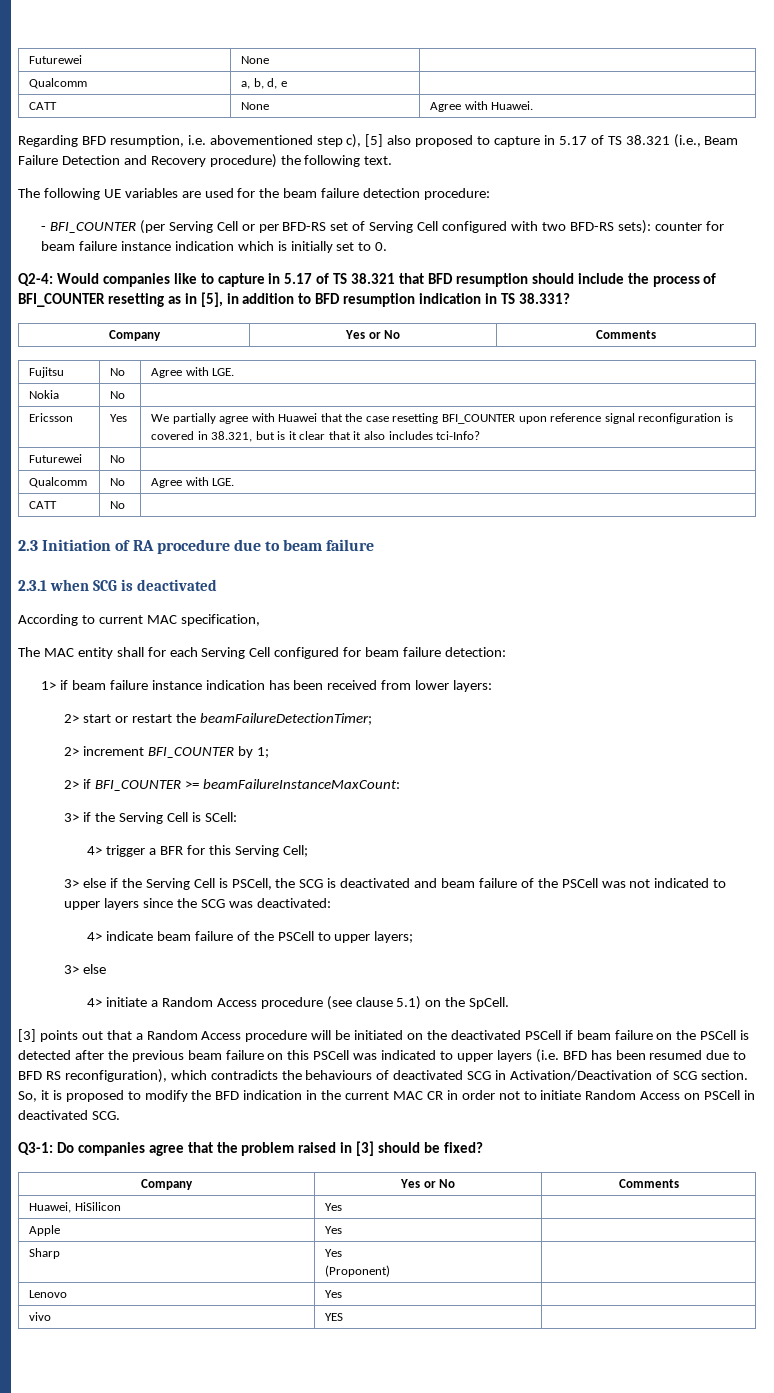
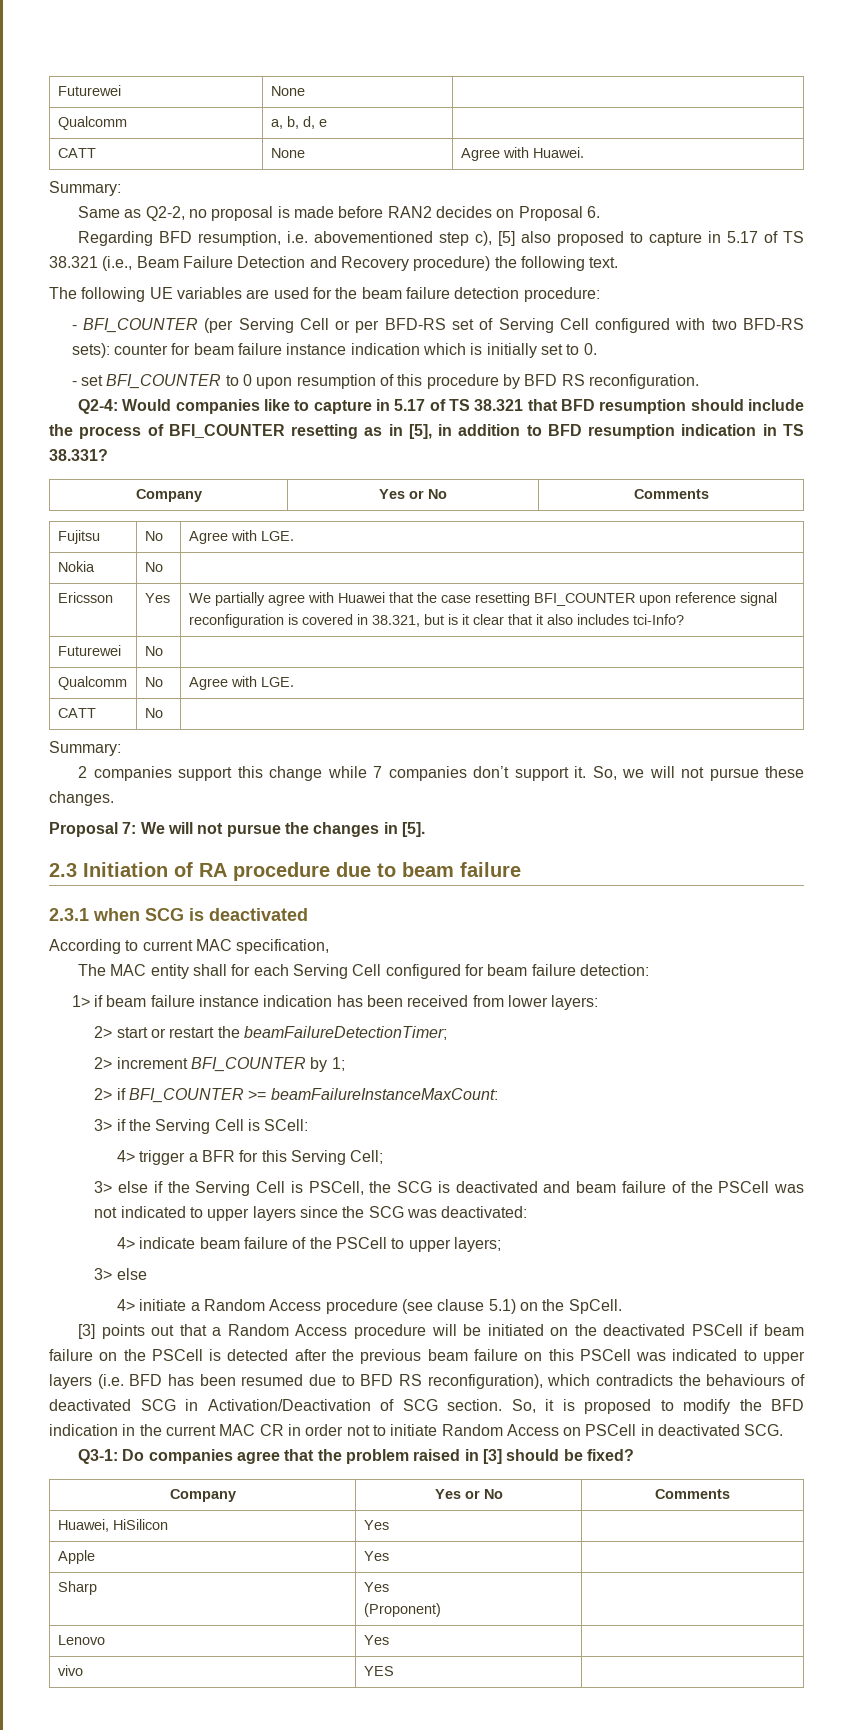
  CATT | None | Agree with Huawei.
+ Summary:
+ Same as Q2-2, no proposal is made before RAN2 decides on Proposal 6.
+ - set BFI_COUNTER to 0 upon resumption of this procedure by BFD RS reconfiguration.
  CATT | No |
+ Summary:
+ 2 companies support this change while 7 companies don’t support it. So, we will not pursue these changes.
+ Proposal 7: We will not pursue the changes in [5].

